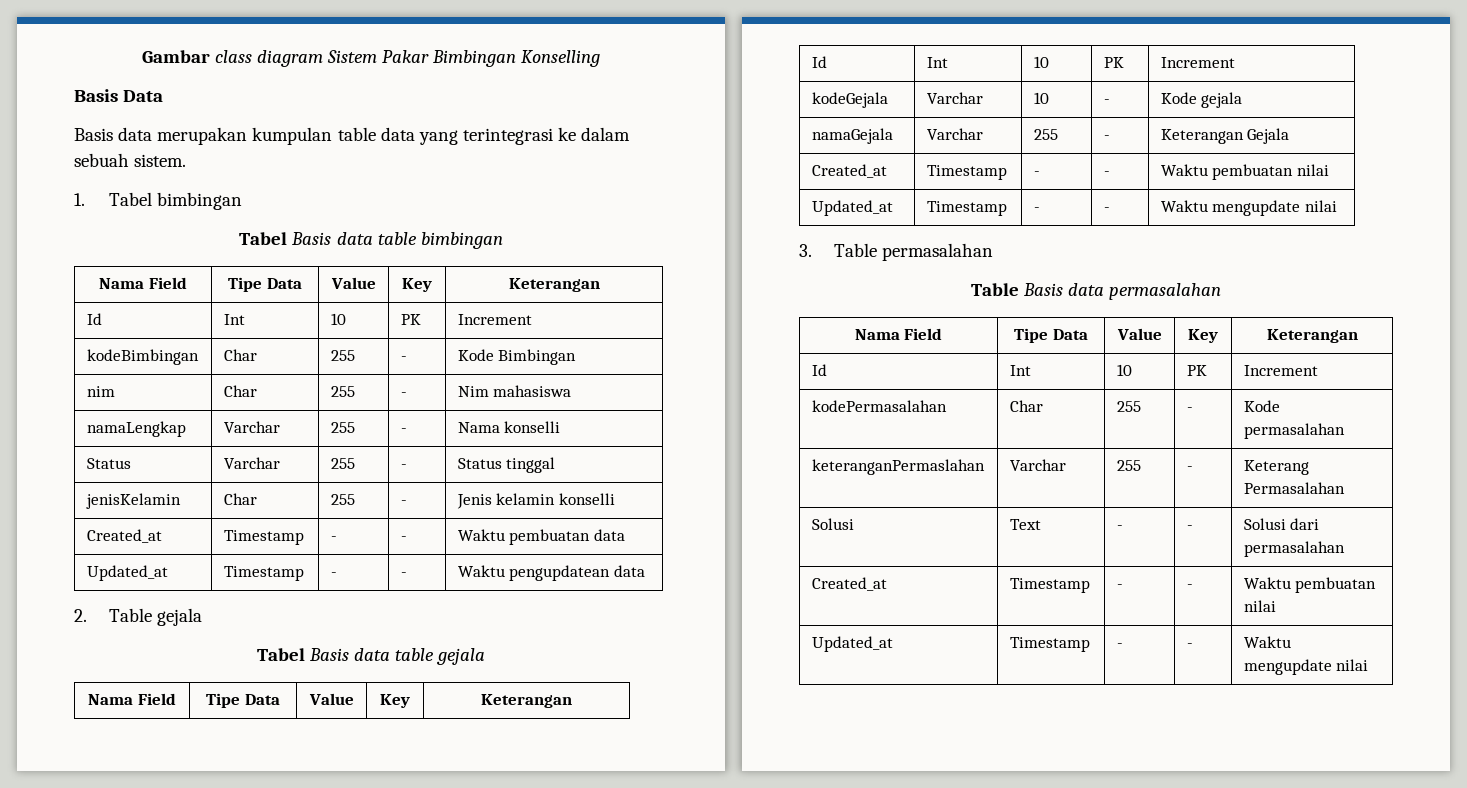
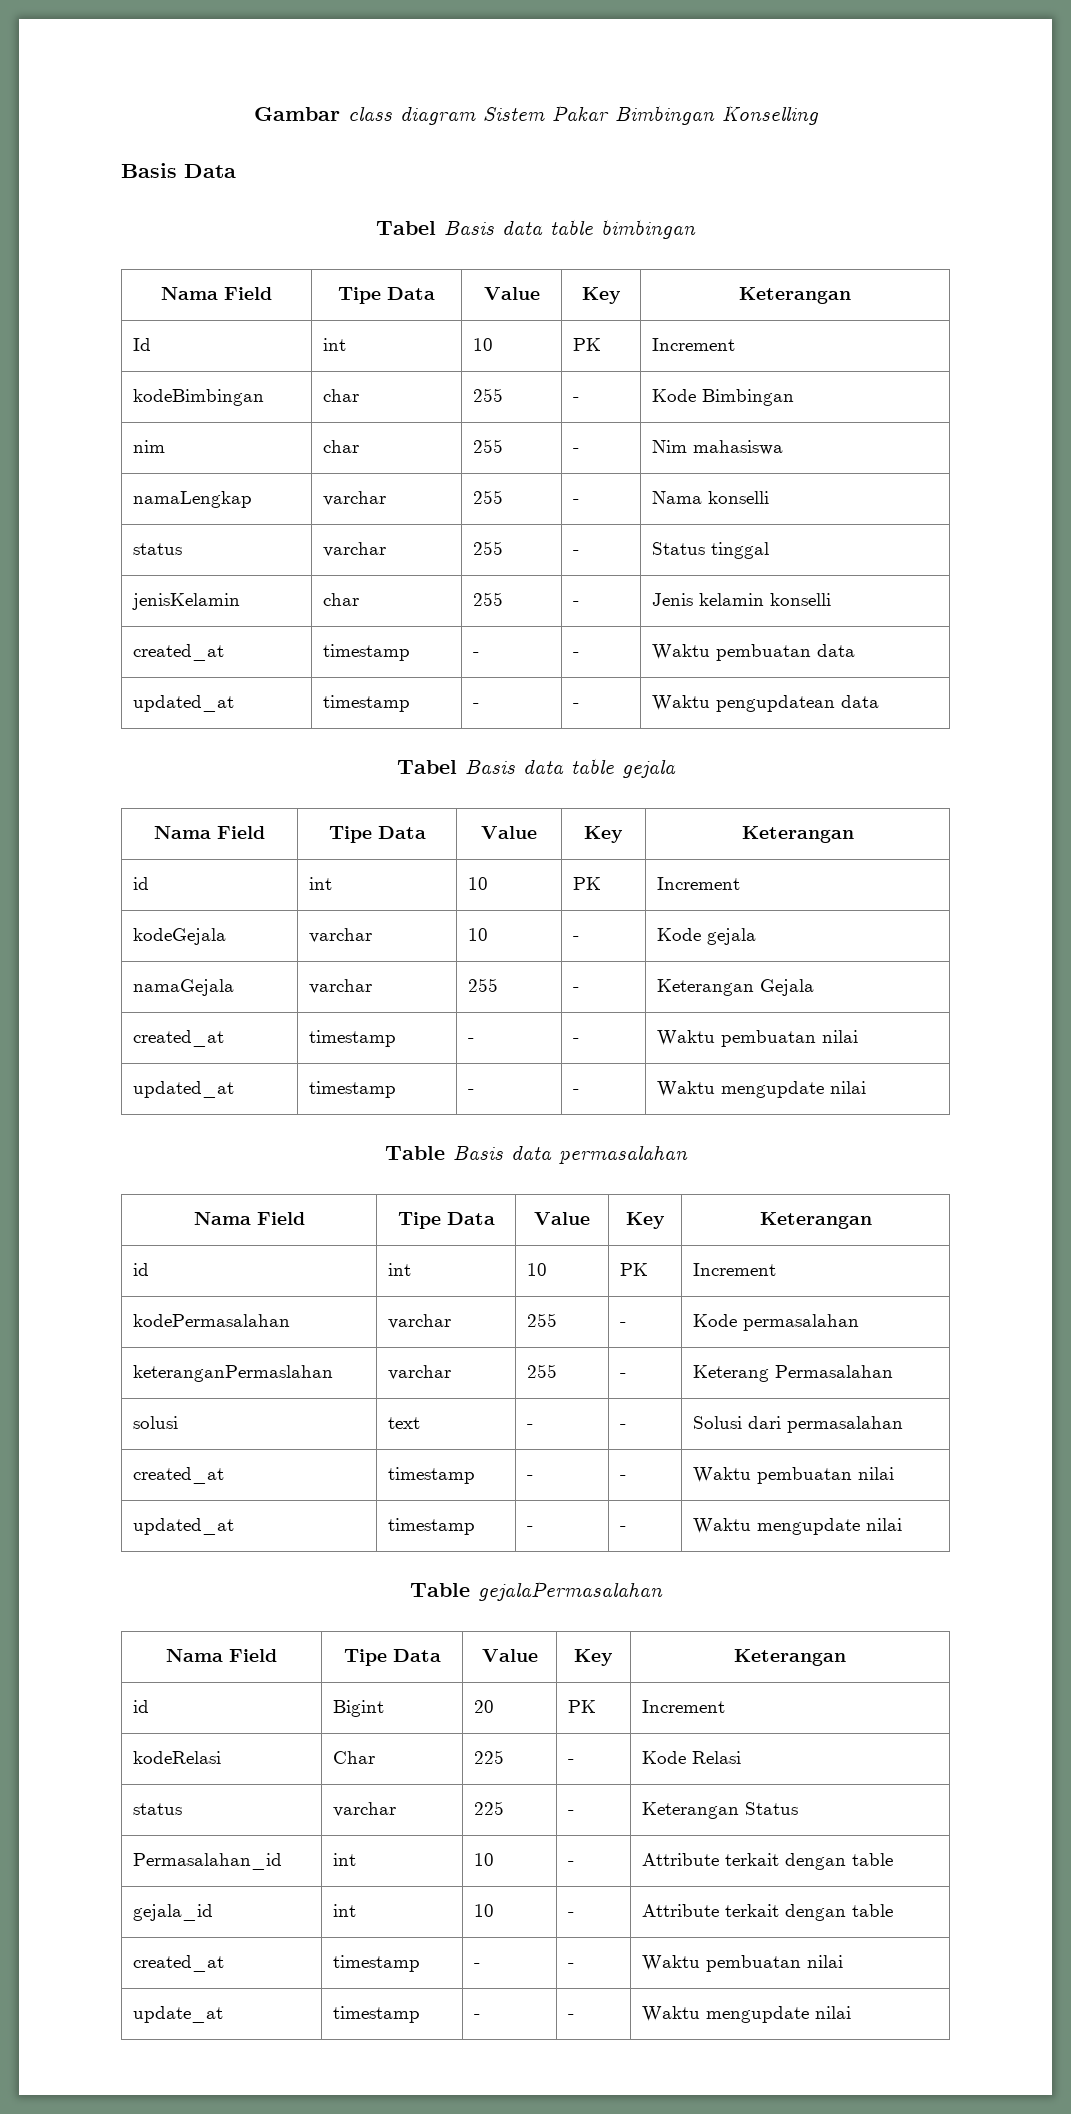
- Basis data merupakan kumpulan table data yang terintegrasi ke dalam sebuah sistem.
- 1. Tabel bimbingan
  Tabel Basis data table bimbingan
  Nama Field | Tipe Data | Value | Key | Keterangan
- Id | Int | 10 | PK | Increment
+ Id | int | 10 | PK | Increment
- kodeBimbingan | Char | 255 | - | Kode Bimbingan
+ kodeBimbingan | char | 255 | - | Kode Bimbingan
- nim | Char | 255 | - | Nim mahasiswa
+ nim | char | 255 | - | Nim mahasiswa
- namaLengkap | Varchar | 255 | - | Nama konselli
+ namaLengkap | varchar | 255 | - | Nama konselli
- Status | Varchar | 255 | - | Status tinggal
+ status | varchar | 255 | - | Status tinggal
- jenisKelamin | Char | 255 | - | Jenis kelamin konselli
+ jenisKelamin | char | 255 | - | Jenis kelamin konselli
- Created_at | Timestamp | - | - | Waktu pembuatan data
+ created_at | timestamp | - | - | Waktu pembuatan data
- Updated_at | Timestamp | - | - | Waktu pengupdatean data
+ updated_at | timestamp | - | - | Waktu pengupdatean data
- 2. Table gejala
  Tabel Basis data table gejala
  Nama Field | Tipe Data | Value | Key | Keterangan
- Id | Int | 10 | PK | Increment
+ id | int | 10 | PK | Increment
- kodeGejala | Varchar | 10 | - | Kode gejala
+ kodeGejala | varchar | 10 | - | Kode gejala
- namaGejala | Varchar | 255 | - | Keterangan Gejala
- Created_at | Timestamp | - | - | Waktu pembuatan nilai
- Updated_at | Timestamp | - | - | Waktu mengupdate nilai
- 3. Table permasalahan
+ namaGejala | varchar | 255 | - | Keterangan Gejala
+ created_at | timestamp | - | - | Waktu pembuatan nilai
+ updated_at | timestamp | - | - | Waktu mengupdate nilai
  Table Basis data permasalahan
  Nama Field | Tipe Data | Value | Key | Keterangan
- Id | Int | 10 | PK | Increment
+ id | int | 10 | PK | Increment
- kodePermasalahan | Char | 255 | - | Kode permasalahan
+ kodePermasalahan | varchar | 255 | - | Kode permasalahan
- keteranganPermaslahan | Varchar | 255 | - | Keterang Permasalahan
+ keteranganPermaslahan | varchar | 255 | - | Keterang Permasalahan
- Solusi | Text | - | - | Solusi dari permasalahan
- Created_at | Timestamp | - | - | Waktu pembuatan nilai
- Updated_at | Timestamp | - | - | Waktu mengupdate nilai
+ solusi | text | - | - | Solusi dari permasalahan
+ created_at | timestamp | - | - | Waktu pembuatan nilai
+ updated_at | timestamp | - | - | Waktu mengupdate nilai
+ Table gejalaPermasalahan
+ Nama Field | Tipe Data | Value | Key | Keterangan
+ id | Bigint | 20 | PK | Increment
+ kodeRelasi | Char | 225 | - | Kode Relasi
+ status | varchar | 225 | - | Keterangan Status
+ Permasalahan_id | int | 10 | - | Attribute terkait dengan table
+ gejala_id | int | 10 | - | Attribute terkait dengan table
+ created_at | timestamp | - | - | Waktu pembuatan nilai
+ update_at | timestamp | - | - | Waktu mengupdate nilai

